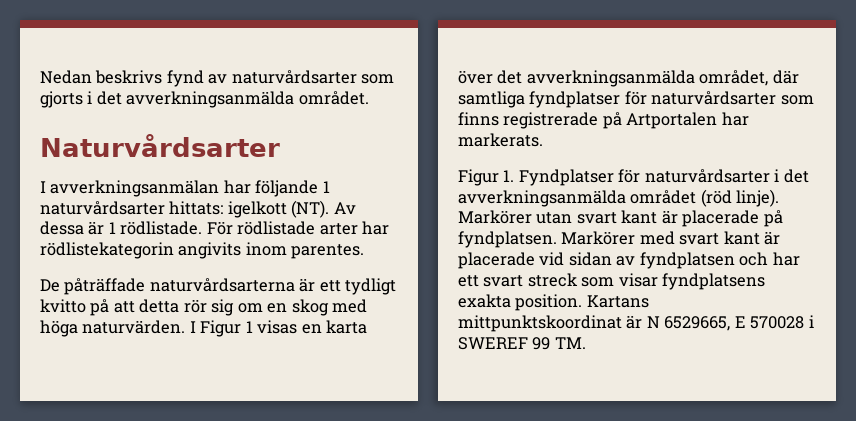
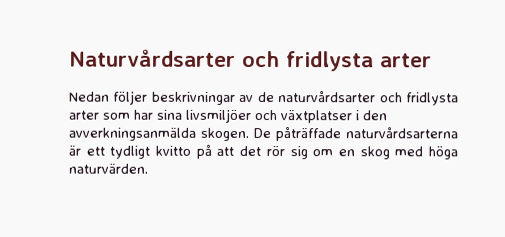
- Nedan beskrivs fynd av naturvårdsarter som gjorts i det avverkningsanmälda området.
- Naturvårdsarter
- I avverkningsanmälan har följande 1 naturvårdsarter hittats: igelkott (NT). Av dessa är 1 rödlistade. För rödlistade arter har rödlistekategorin angivits inom parentes.
- De påträffade naturvårdsarterna är ett tydligt kvitto på att detta rör sig om en skog med höga naturvärden. I Figur 1 visas en karta över det avverkningsanmälda området, där samtliga fyndplatser för naturvårdsarter som finns registrerade på Artportalen har markerats.
- Figur 1. Fyndplatser för naturvårdsarter i det avverkningsanmälda området (röd linje). Markörer utan svart kant är placerade på fyndplatsen. Markörer med svart kant är placerade vid sidan av fyndplatsen och har ett svart streck som visar fyndplatsens exakta position. Kartans mittpunktskoordinat är N 6529665, E 570028 i SWEREF 99 TM.
+ Naturvårdsarter och fridlysta arter
+ Nedan följer beskrivningar av de naturvårdsarter och fridlysta arter som har sina livsmiljöer och växtplatser i den avverkningsanmälda skogen. De påträffade naturvårdsarterna är ett tydligt kvitto på att det rör sig om en skog med höga naturvärden.

